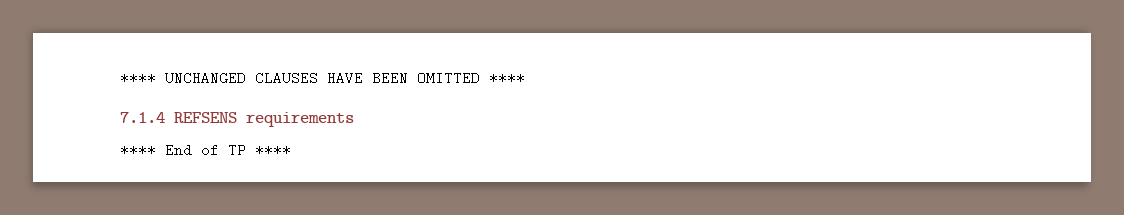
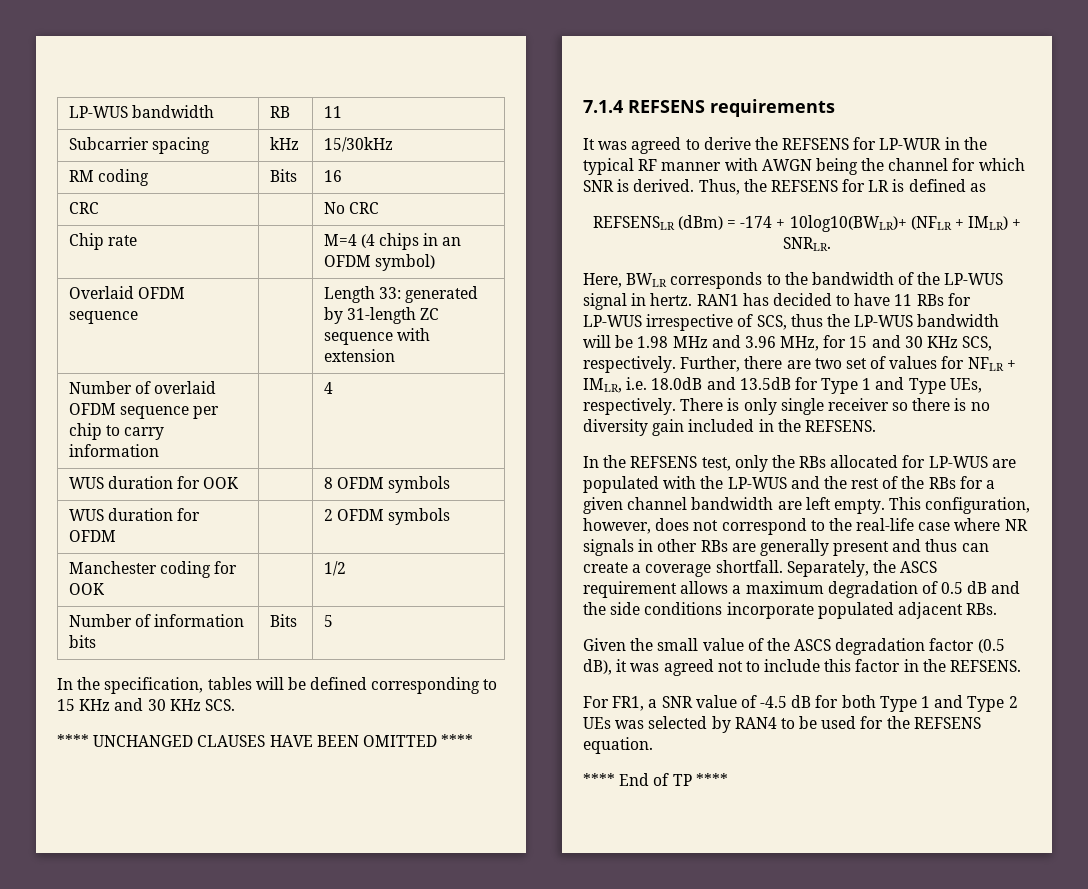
+ LP-WUS bandwidth | RB | 11
+ Subcarrier spacing | kHz | 15/30kHz
+ RM coding | Bits | 16
+ CRC | | No CRC
+ Chip rate | | M=4 (4 chips in an OFDM symbol)
+ Overlaid OFDM sequence | | Length 33: generated by 31-length ZC sequence with extension
+ Number of overlaid OFDM sequence per chip to carry information | | 4
+ WUS duration for OOK | | 8 OFDM symbols
+ WUS duration for OFDM | | 2 OFDM symbols
+ Manchester coding for OOK | | 1/2
+ Number of information bits | Bits | 5
+ In the specification, tables will be defined corresponding to 15 KHz and 30 KHz SCS.
+ It was agreed to derive the REFSENS for LP-WUR in the typical RF manner with AWGN being the channel for which SNR is derived. Thus, the REFSENS for LR is defined as
+ REFSENSLR (dBm) = -174 + 10log10(BWLR)+ (NFLR + IMLR) + SNRLR.
+ Here, BWLR corresponds to the bandwidth of the LP-WUS signal in hertz. RAN1 has decided to have 11 RBs for LP-WUS irrespective of SCS, thus the LP-WUS bandwidth will be 1.98 MHz and 3.96 MHz, for 15 and 30 KHz SCS, respectively. Further, there are two set of values for NFLR + IMLR, i.e. 18.0dB and 13.5dB for Type 1 and Type UEs, respectively. There is only single receiver so there is no diversity gain included in the REFSENS.
+ In the REFSENS test, only the RBs allocated for LP-WUS are populated with the LP-WUS and the rest of the RBs for a given channel bandwidth are left empty. This configuration, however, does not correspond to the real-life case where NR signals in other RBs are generally present and thus can create a coverage shortfall. Separately, the ASCS requirement allows a maximum degradation of 0.5 dB and the side conditions incorporate populated adjacent RBs.
+ Given the small value of the ASCS degradation factor (0.5 dB), it was agreed not to include this factor in the REFSENS.
+ For FR1, a SNR value of -4.5 dB for both Type 1 and Type 2 UEs was selected by RAN4 to be used for the REFSENS equation.

